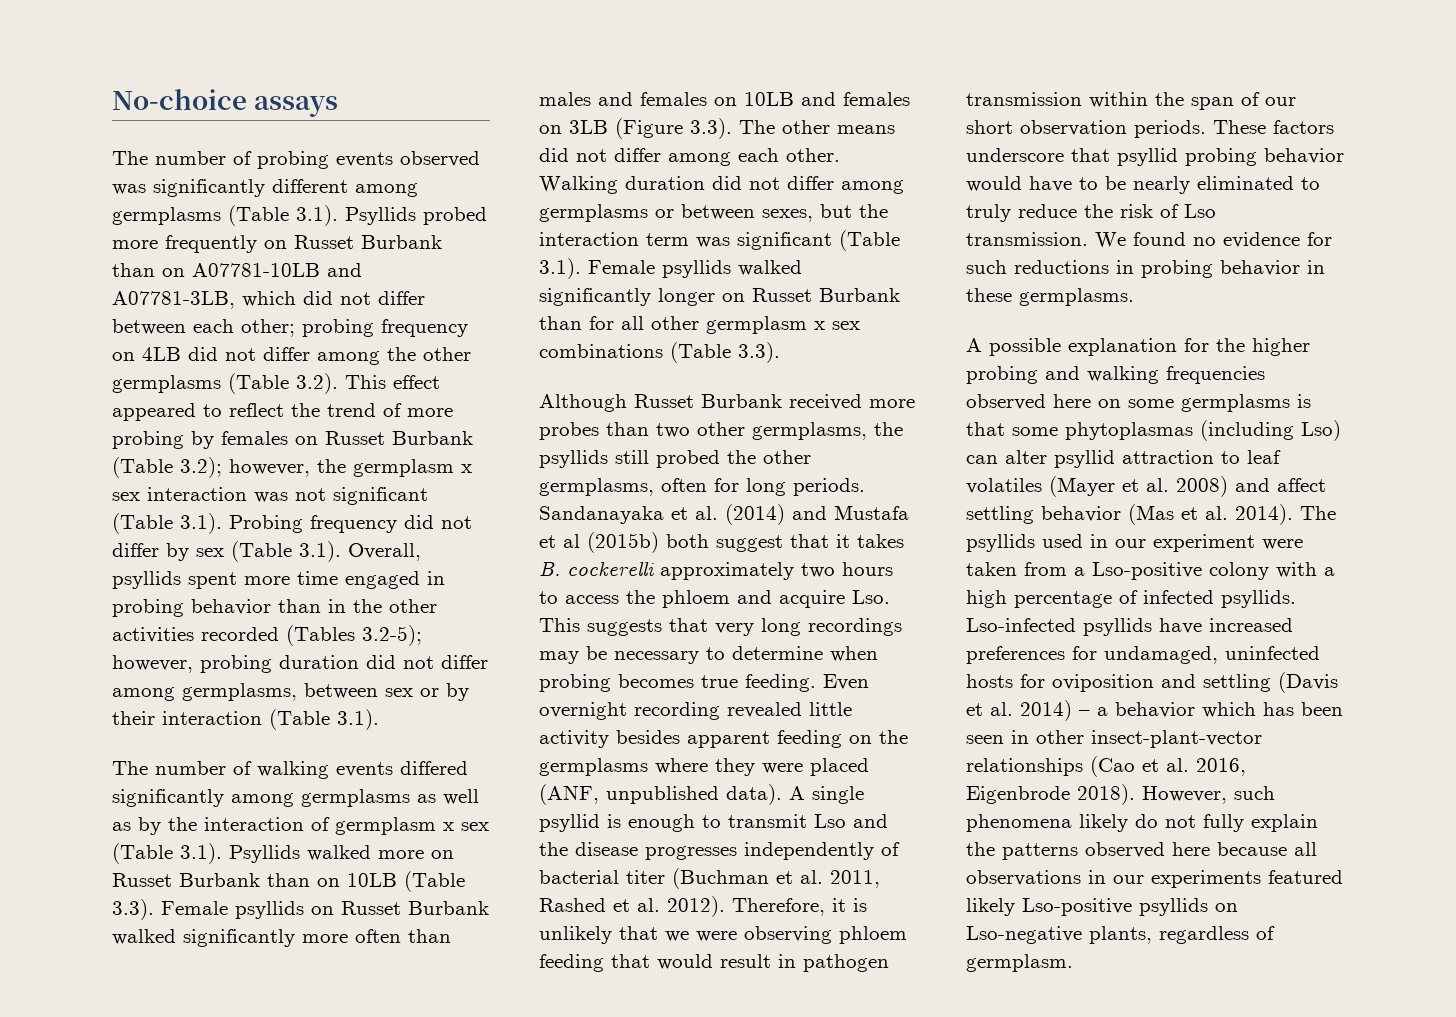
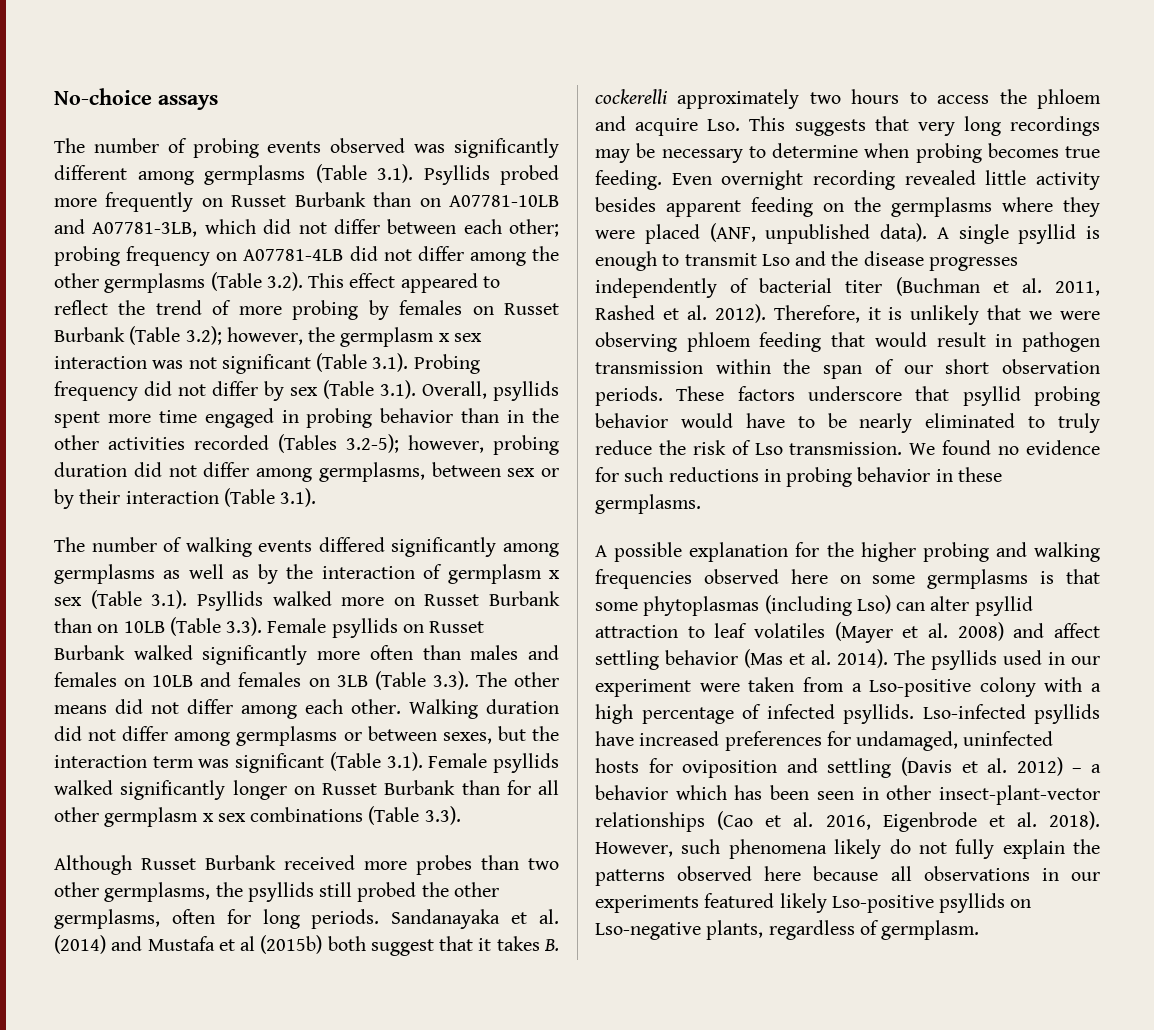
- probing frequency on 4LB did not differ among the other germplasms (Table 3.2). This effect appeared to reflect the trend of more probing by females on Russet Burbank (Table 3.2);
+ probing frequency on A07781-4LB did not differ among the other germplasms (Table 3.2). This effect appeared to reflect the trend of more probing by females on Russet Burbank (Table 3.2);
- The number of walking events differed significantly among germplasms as well as by the interaction of germplasm x sex (Table 3.1). Psyllids walked more on Russet Burbank than on 10LB (Table 3.3). Female psyllids on Russet Burbank walked significantly more often than males and females on 10LB and females on 3LB (Figure 3.3). The other means did not differ among each other.
+ The number of walking events differed significantly among germplasms as well as by the interaction of germplasm x sex (Table 3.1). Psyllids walked more on Russet Burbank than on 10LB (Table 3.3). Female psyllids on Russet Burbank walked significantly more often than males and females on 10LB and females on 3LB (Table 3.3). The other means did not differ among each other.
- Lso-infected psyllids have increased preferences for undamaged, uninfected hosts for oviposition and settling (Davis et al. 2014) – a behavior which has been seen in other insect-plant-vector relationships (Cao et al. 2016, Eigenbrode 2018).
+ Lso-infected psyllids have increased preferences for undamaged, uninfected hosts for oviposition and settling (Davis et al. 2012) – a behavior which has been seen in other insect-plant-vector relationships (Cao et al. 2016, Eigenbrode et al. 2018).

